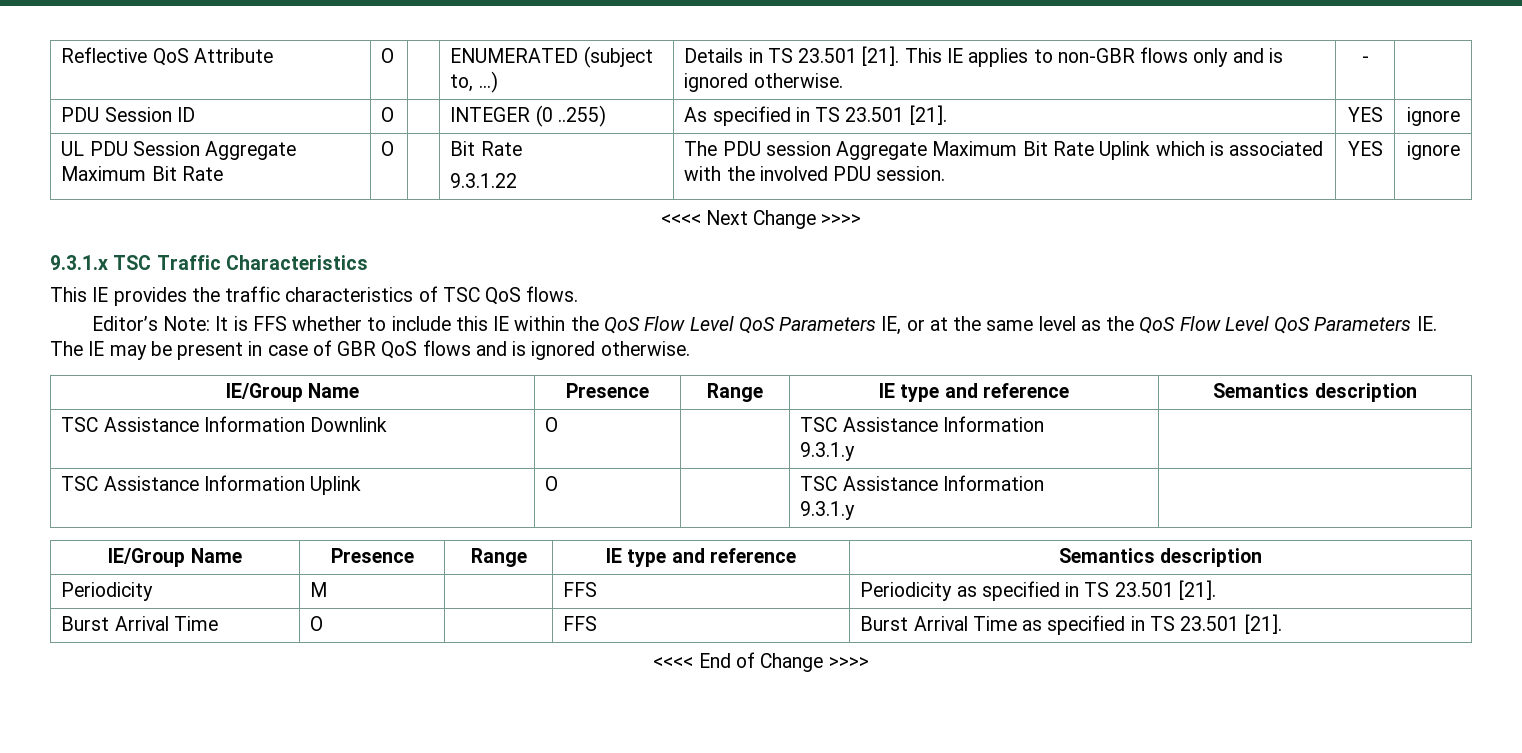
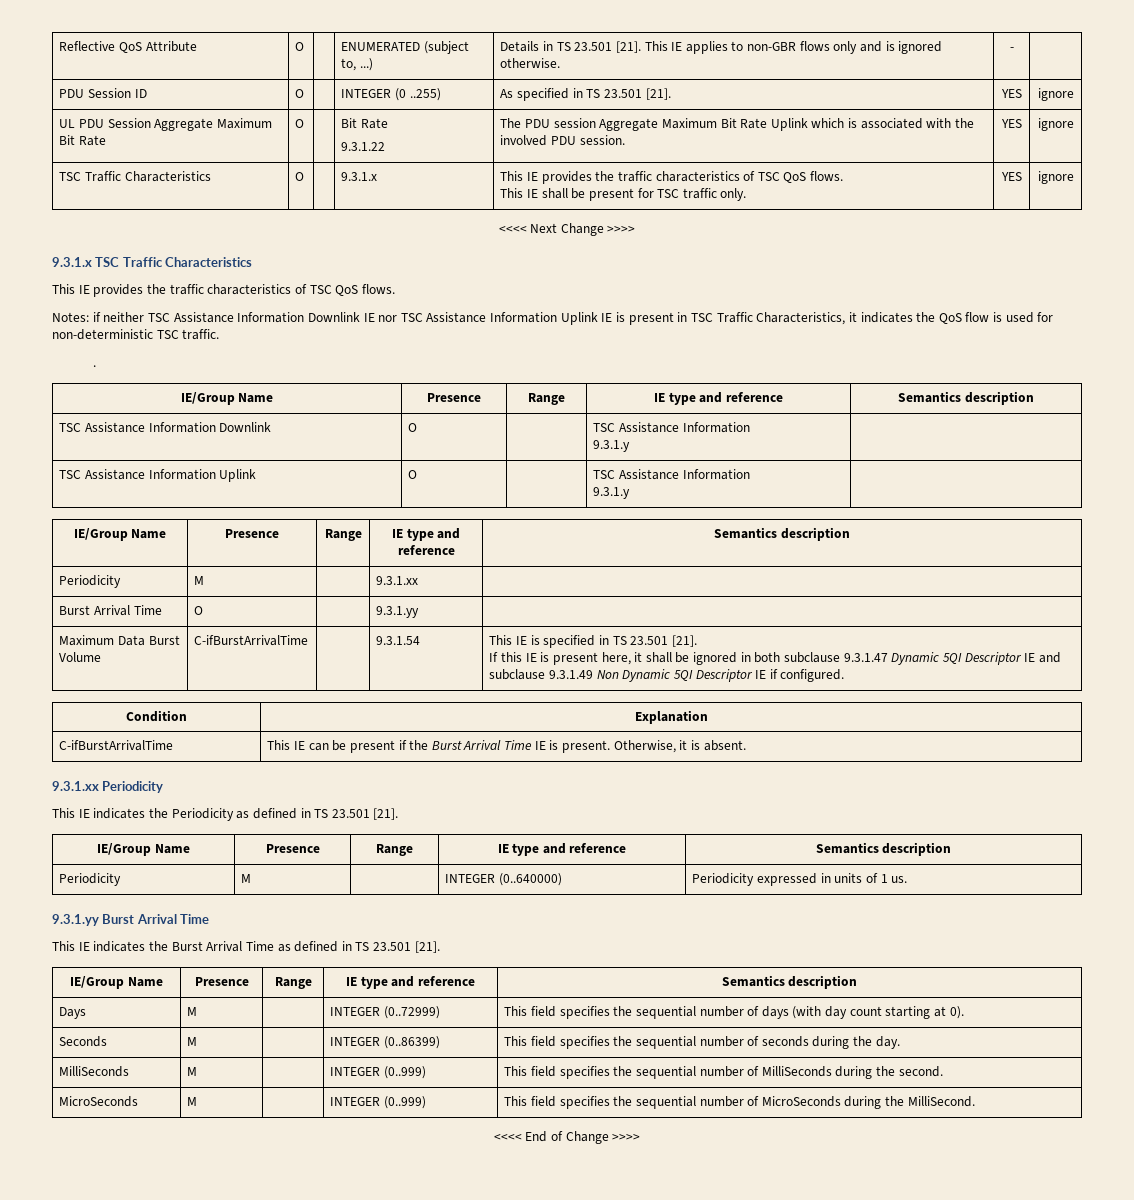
+ TSC Traffic Characteristics | O | | 9.3.1.x | This IE provides the traffic characteristics of TSC QoS flows.
+ This IE shall be present for TSC traffic only. | YES | ignore
- Editor’s Note: It is FFS whether to include this IE within the QoS Flow Level QoS Parameters IE, or at the same level as the QoS Flow Level QoS Parameters IE. The IE may be present in case of GBR QoS flows and is ignored otherwise.
+ Notes: if neither TSC Assistance Information Downlink IE nor TSC Assistance Information Uplink IE is present in TSC Traffic Characteristics, it indicates the QoS flow is used for non-deterministic TSC traffic.
+ .
- Periodicity | M | | FFS | Periodicity as specified in TS 23.501 [21].
- Burst Arrival Time | O | | FFS | Burst Arrival Time as specified in TS 23.501 [21].
+ Periodicity | M | | 9.3.1.xx |
+ Burst Arrival Time | O | | 9.3.1.yy |
+ Maximum Data Burst Volume | C-ifBurstArrivalTime | | 9.3.1.54 | This IE is specified in TS 23.501 [21].
+ If this IE is present here, it shall be ignored in both subclause 9.3.1.47 Dynamic 5QI Descriptor IE and subclause 9.3.1.49 Non Dynamic 5QI Descriptor IE if configured.
+ Condition | Explanation
+ C-ifBurstArrivalTime | This IE can be present if the Burst Arrival Time IE is present. Otherwise, it is absent.
+ 9.3.1.xx Periodicity
+ This IE indicates the Periodicity as defined in TS 23.501 [21].
+ IE/Group Name | Presence | Range | IE type and reference | Semantics description
+ Periodicity | M | | INTEGER (0..640000) | Periodicity expressed in units of 1 us.
+ 9.3.1.yy Burst Arrival Time
+ This IE indicates the Burst Arrival Time as defined in TS 23.501 [21].
+ IE/Group Name | Presence | Range | IE type and reference | Semantics description
+ Days | M | | INTEGER (0..72999) | This field specifies the sequential number of days (with day count starting at 0).
+ Seconds | M | | INTEGER (0..86399) | This field specifies the sequential number of seconds during the day.
+ MilliSeconds | M | | INTEGER (0..999) | This field specifies the sequential number of MilliSeconds during the second.
+ MicroSeconds | M | | INTEGER (0..999) | This field specifies the sequential number of MicroSeconds during the MilliSecond.

